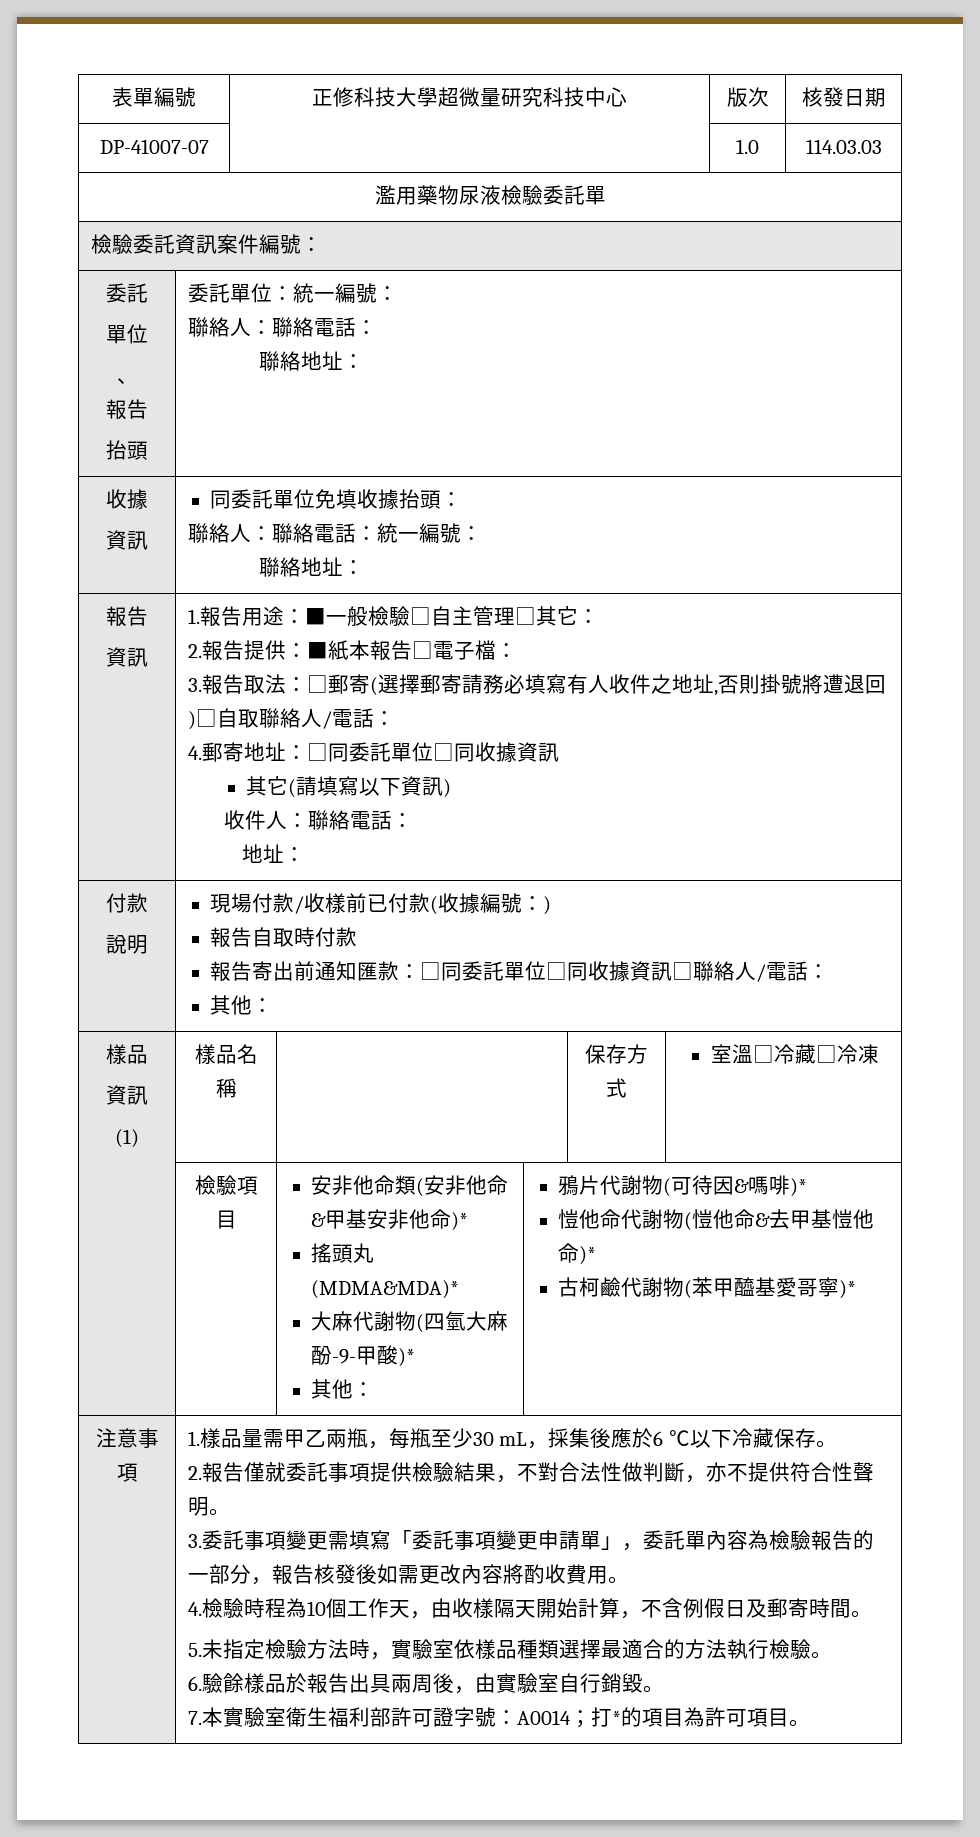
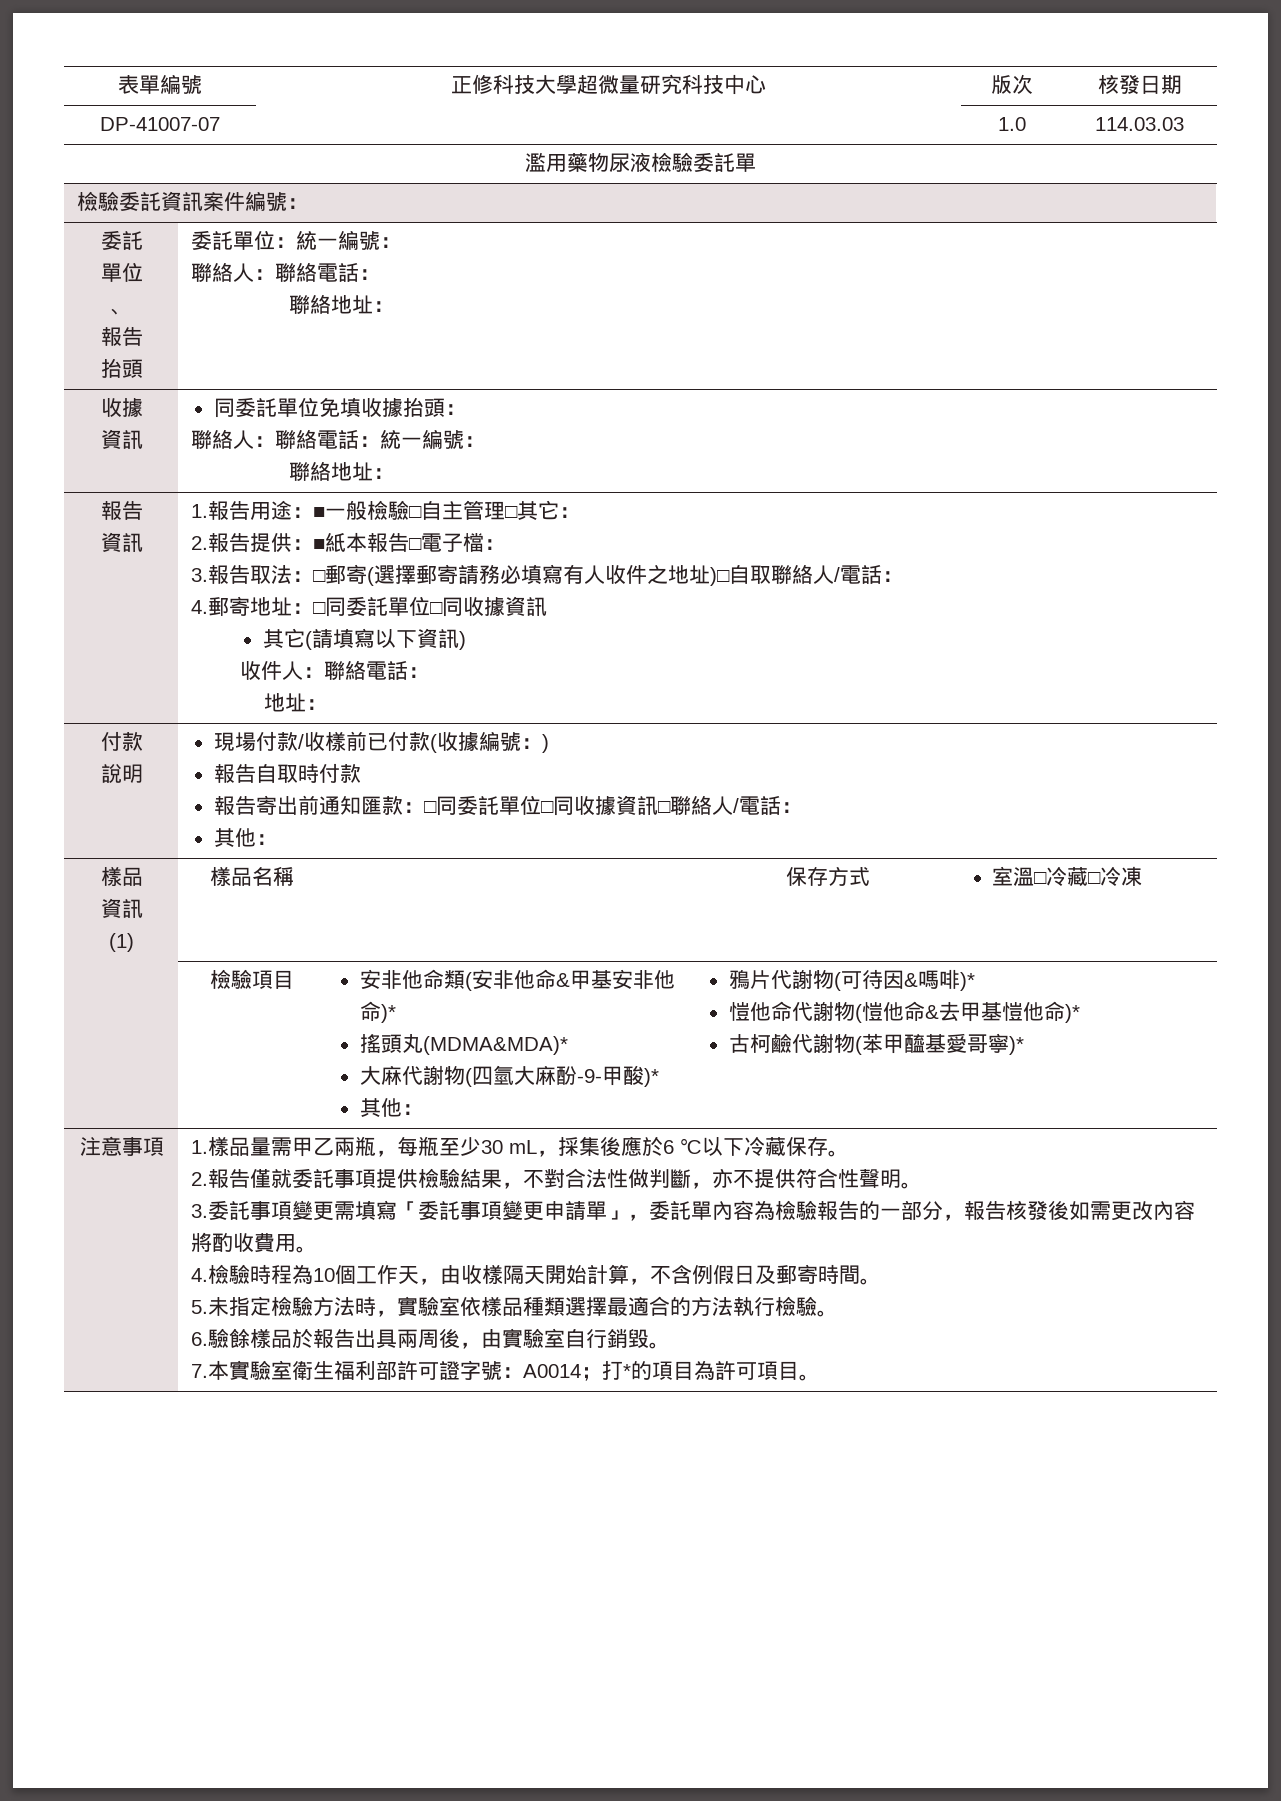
- 3.報告取法：□郵寄(選擇郵寄請務必填寫有人收件之地址,否則掛號將遭退回)□自取聯絡人/電話：
+ 3.報告取法：□郵寄(選擇郵寄請務必填寫有人收件之地址)□自取聯絡人/電話：

